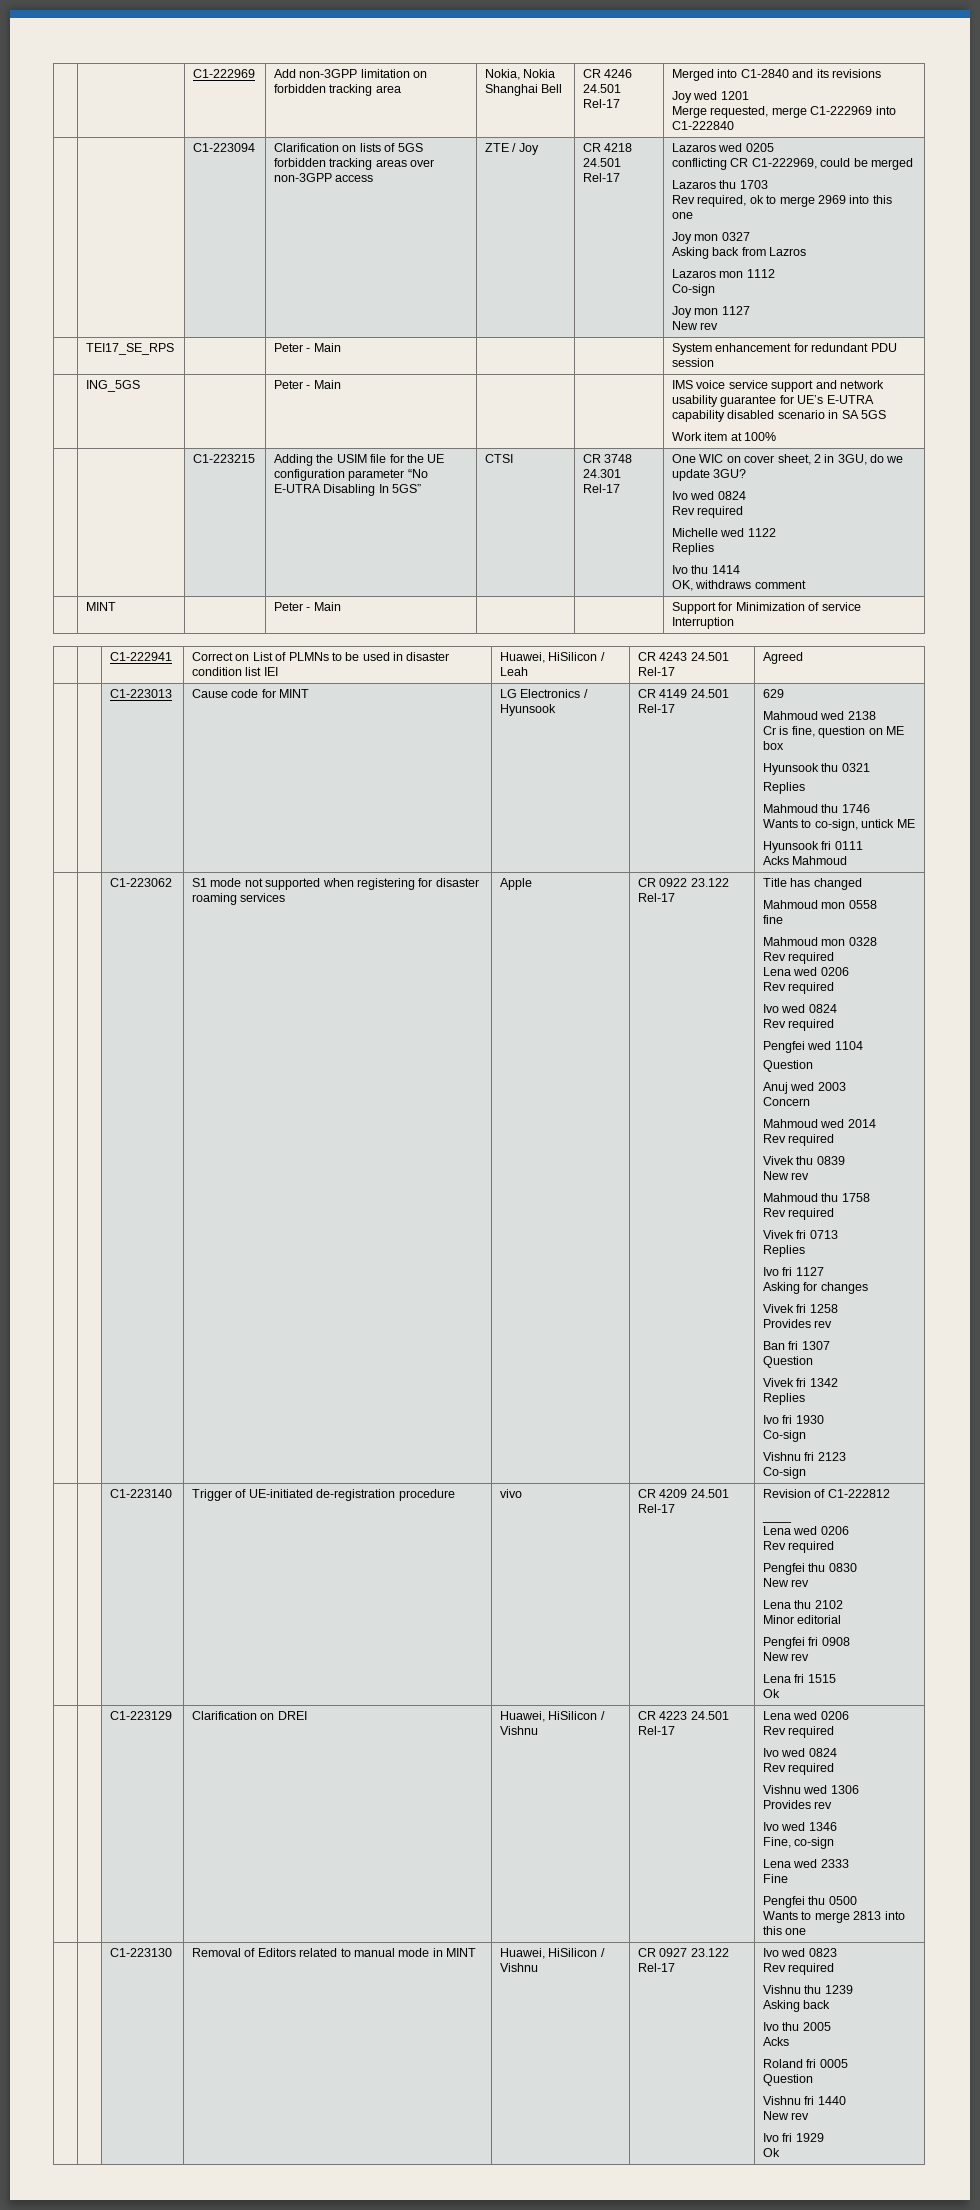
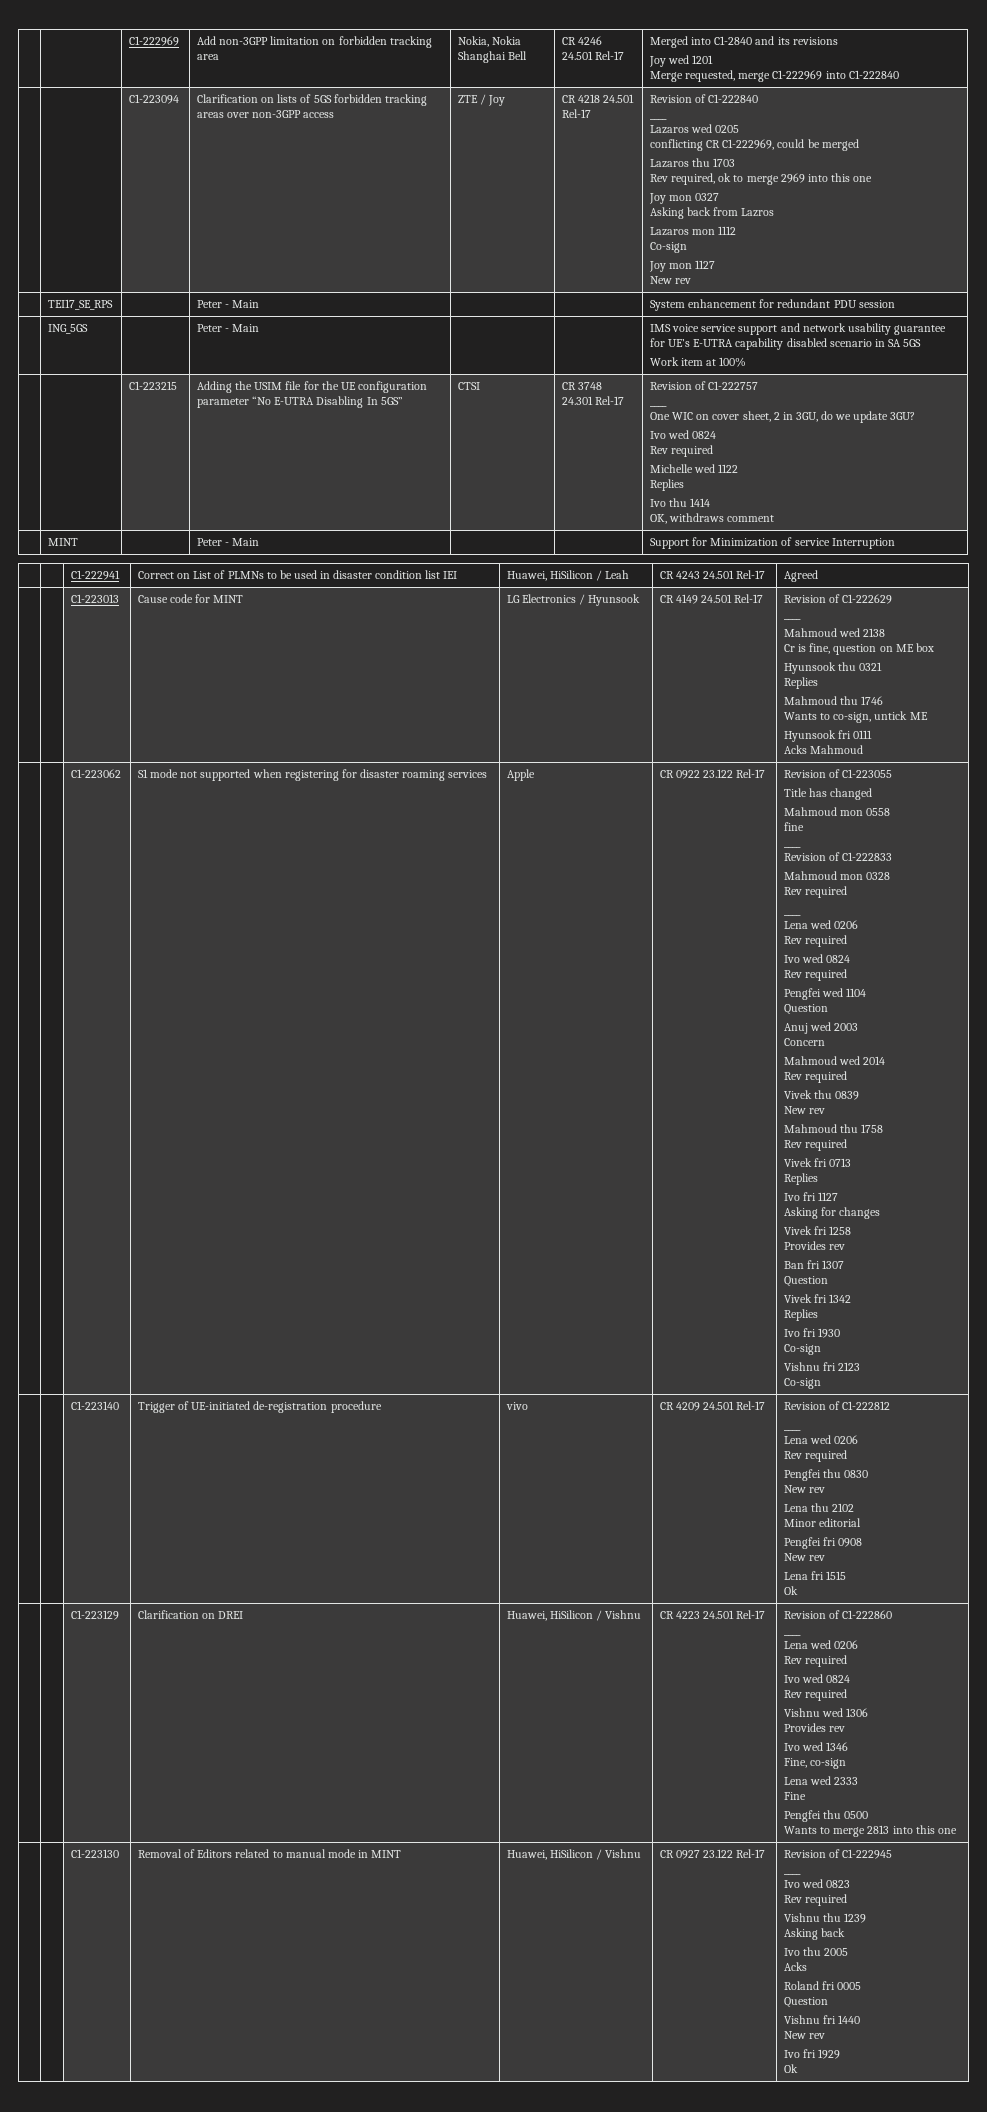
+ Revision of C1-222840
+ ____
+ Revision of C1-222757
+ ____
- 629
+ Revision of C1-222629
+ ____
+ Revision of C1-223055
  fine
+ ____
+ Revision of C1-222833
  Mahmoud mon 0328
  Rev required
+ ____
+ Revision of C1-222860
+ ____
+ Revision of C1-222945
+ ____

